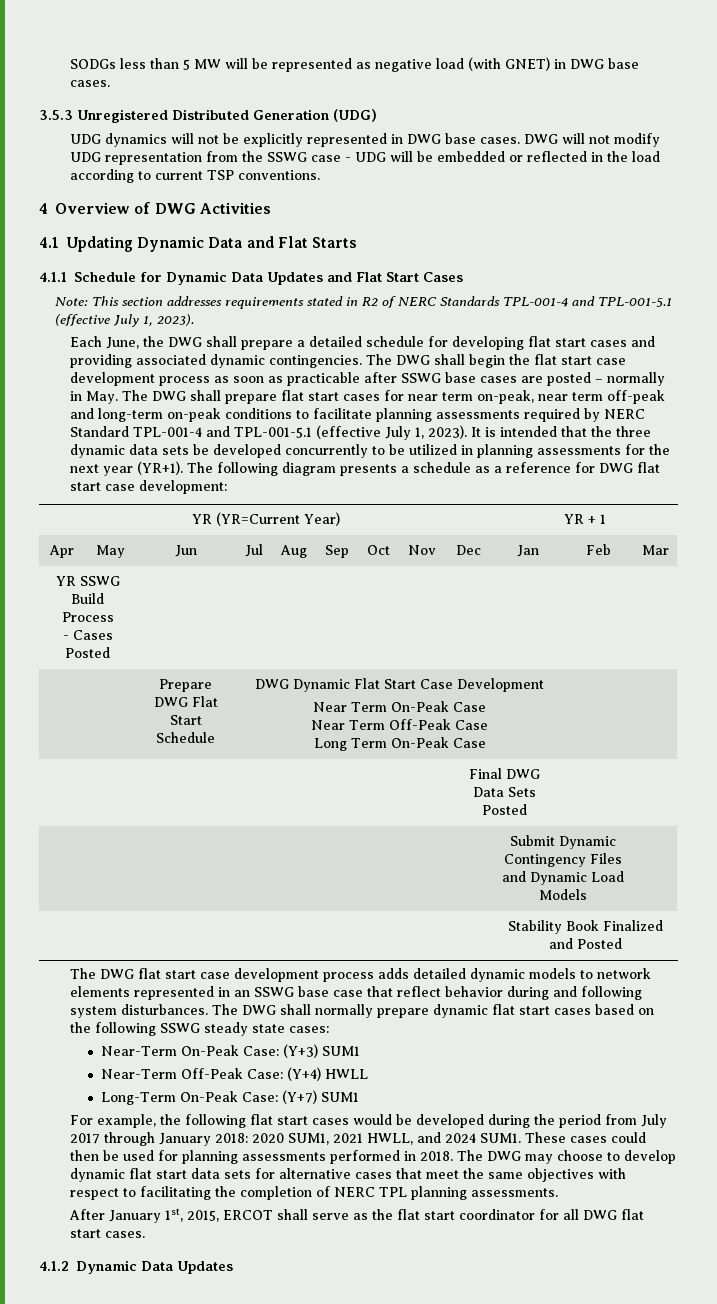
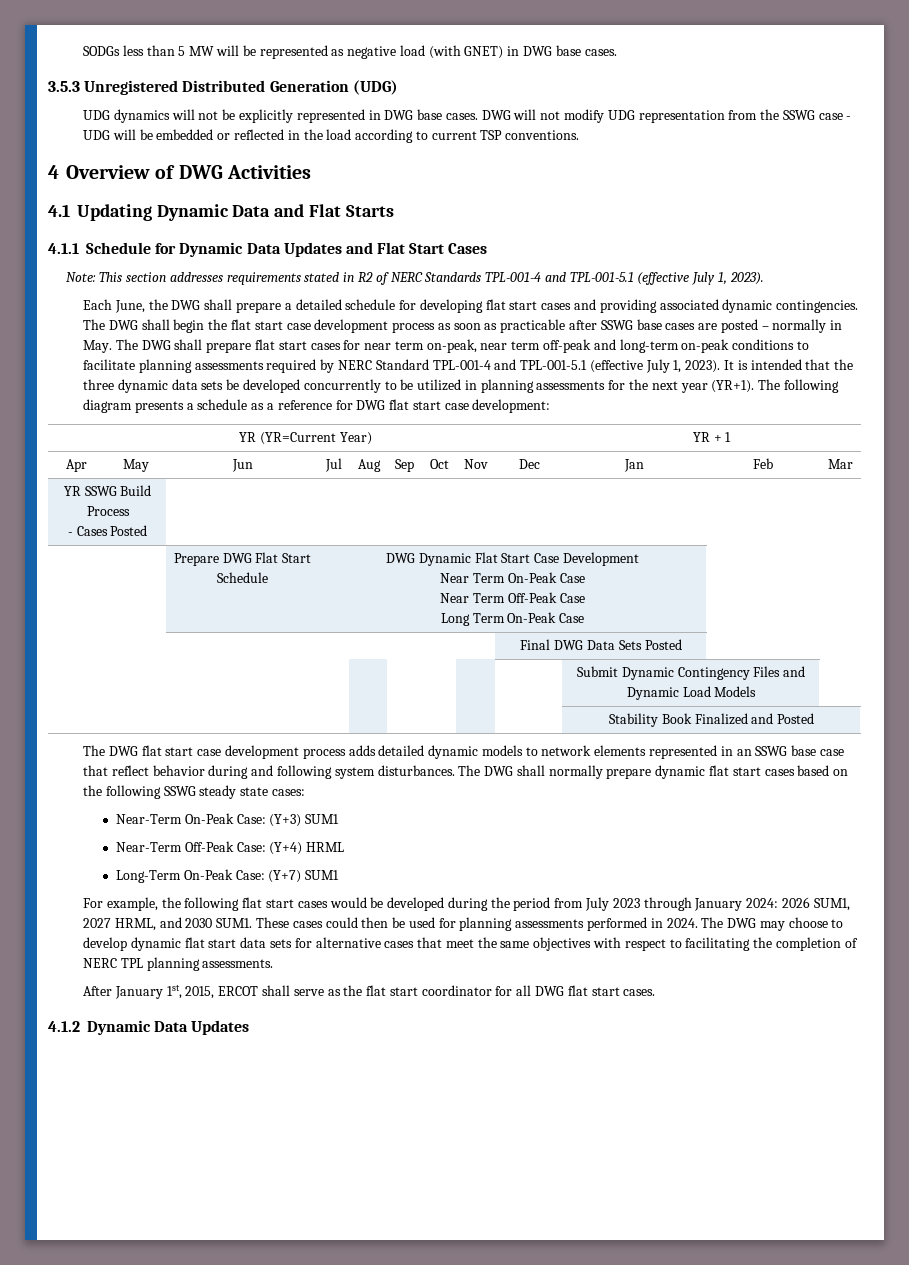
- Near-Term Off-Peak Case: (Y+4) HWLL
+ Near-Term Off-Peak Case: (Y+4) HRML
- For example, the following flat start cases would be developed during the period from July 2017 through January 2018: 2020 SUM1, 2021 HWLL, and 2024 SUM1.
+ For example, the following flat start cases would be developed during the period from July 2023 through January 2024: 2026 SUM1, 2027 HRML, and 2030 SUM1.
- These cases could then be used for planning assessments performed in 2018.
+ These cases could then be used for planning assessments performed in 2024.

